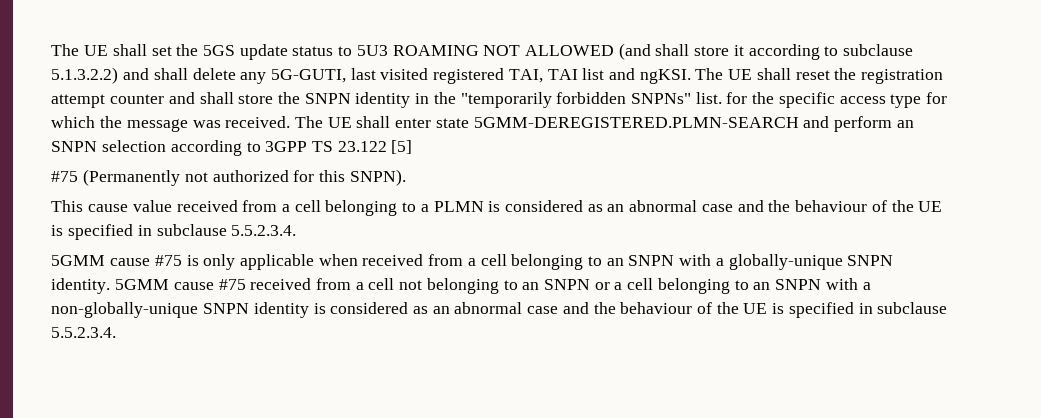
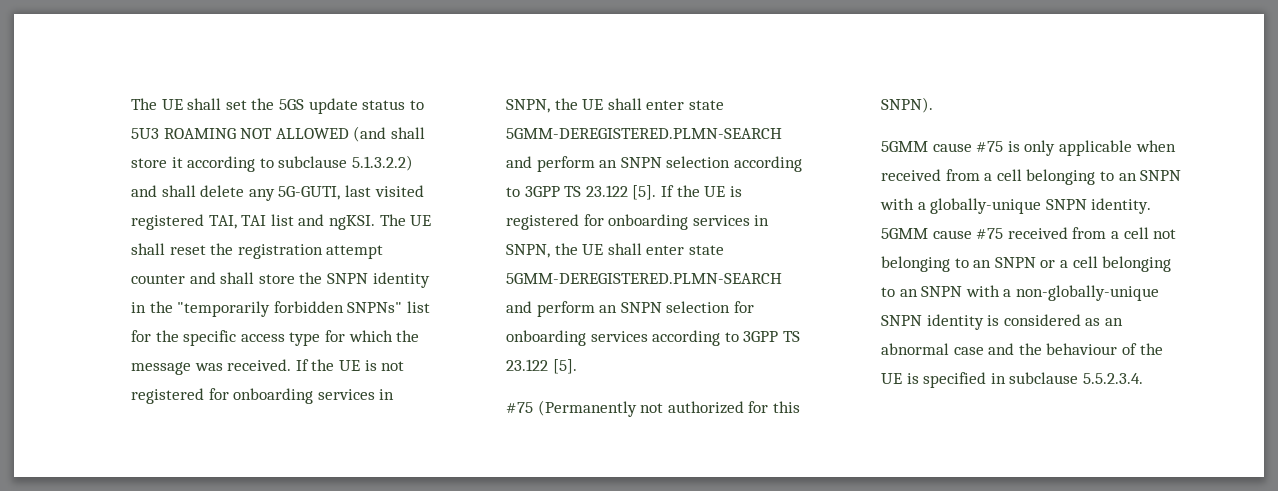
- The UE shall reset the registration attempt counter and shall store the SNPN identity in the "temporarily forbidden SNPNs" list. for the specific access type for which the message was received.
+ The UE shall reset the registration attempt counter and shall store the SNPN identity in the "temporarily forbidden SNPNs" list for the specific access type for which the message was received.
- The UE shall enter state 5GMM-DEREGISTERED.PLMN-SEARCH and perform an SNPN selection according to 3GPP TS 23.122 [5]
+ If the UE is not registered for onboarding services in SNPN, the UE shall enter state 5GMM-DEREGISTERED.PLMN-SEARCH and perform an SNPN selection according to 3GPP TS 23.122 [5]. If the UE is registered for onboarding services in SNPN, the UE shall enter state 5GMM-DEREGISTERED.PLMN-SEARCH and perform an SNPN selection for onboarding services according to 3GPP TS 23.122 [5].
- This cause value received from a cell belonging to a PLMN is considered as an abnormal case and the behaviour of the UE is specified in subclause 5.5.2.3.4.

